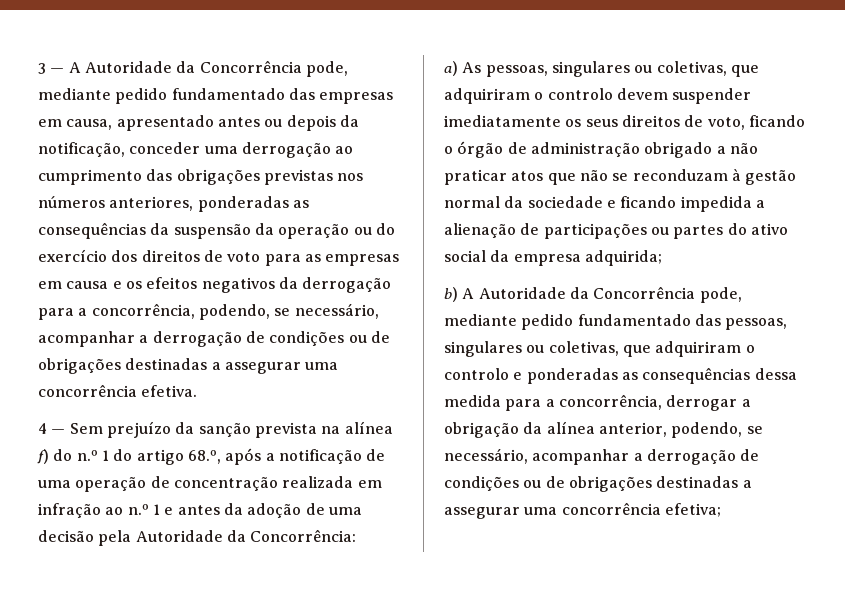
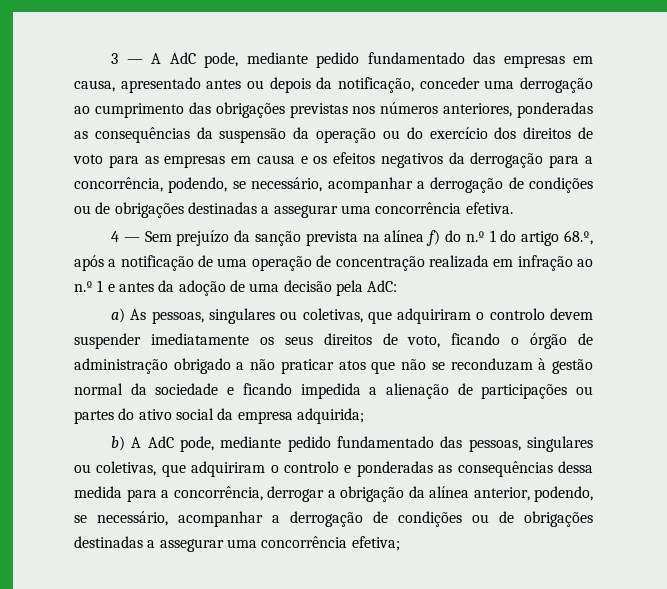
- 3 — A Autoridade da Concorrência pode, mediante pedido fundamentado das empresas em causa, apresentado antes ou depois da notificação, conceder uma derrogação ao cumprimento das obrigações previstas nos números anteriores, ponderadas as consequências da suspensão da operação ou do exercício dos direitos de voto para as empresas em causa e os efeitos negativos da derrogação para a concorrência, podendo, se necessário, acompanhar a derrogação de condições ou de obrigações destinadas a assegurar uma concorrência efetiva.
+ 3 — A AdC pode, mediante pedido fundamentado das empresas em causa, apresentado antes ou depois da notificação, conceder uma derrogação ao cumprimento das obrigações previstas nos números anteriores, ponderadas as consequências da suspensão da operação ou do exercício dos direitos de voto para as empresas em causa e os efeitos negativos da derrogação para a concorrência, podendo, se necessário, acompanhar a derrogação de condições ou de obrigações destinadas a assegurar uma concorrência efetiva.
- 4 — Sem prejuízo da sanção prevista na alínea f) do n.º 1 do artigo 68.º, após a notificação de uma operação de concentração realizada em infração ao n.º 1 e antes da adoção de uma decisão pela Autoridade da Concorrência:
+ 4 — Sem prejuízo da sanção prevista na alínea f) do n.º 1 do artigo 68.º, após a notificação de uma operação de concentração realizada em infração ao n.º 1 e antes da adoção de uma decisão pela AdC:
- b) A Autoridade da Concorrência pode, mediante pedido fundamentado das pessoas, singulares ou coletivas, que adquiriram o controlo e ponderadas as consequências dessa medida para a concorrência, derrogar a obrigação da alínea anterior, podendo, se necessário, acompanhar a derrogação de condições ou de obrigações destinadas a assegurar uma concorrência efetiva;
+ b) A AdC pode, mediante pedido fundamentado das pessoas, singulares ou coletivas, que adquiriram o controlo e ponderadas as consequências dessa medida para a concorrência, derrogar a obrigação da alínea anterior, podendo, se necessário, acompanhar a derrogação de condições ou de obrigações destinadas a assegurar uma concorrência efetiva;

